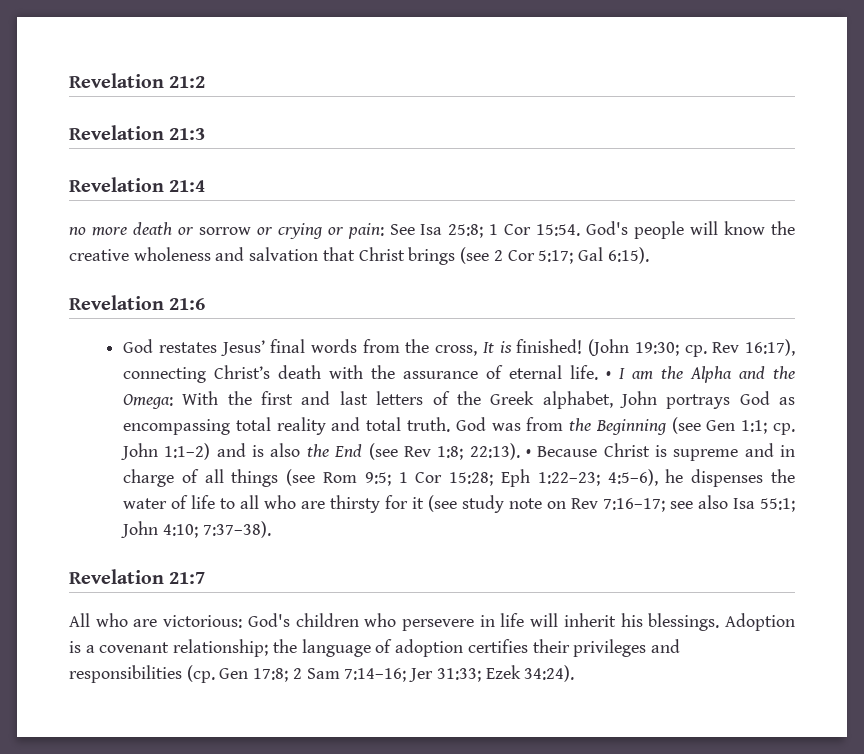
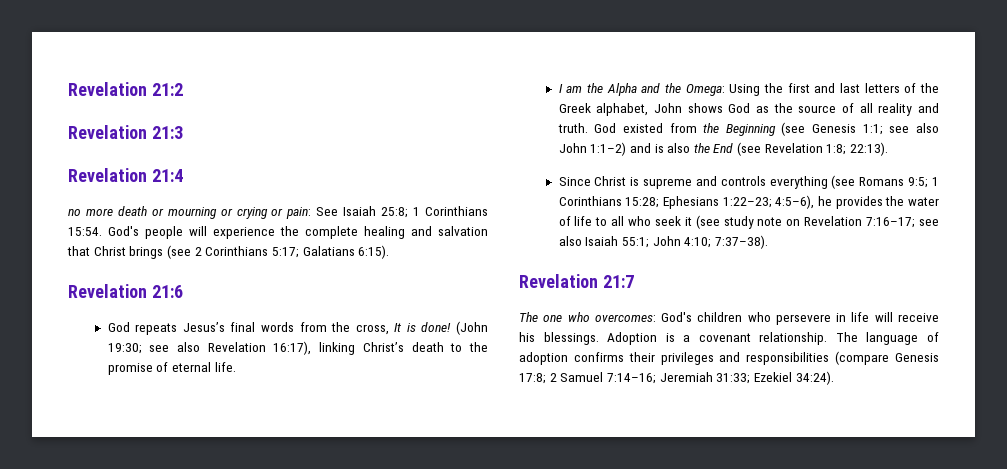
- no more death or sorrow or crying or pain: See Isa 25:8; 1 Cor 15:54.
+ no more death or mourning or crying or pain: See Isaiah 25:8; 1 Corinthians 15:54.
- God's people will know the creative wholeness and salvation that Christ brings (see 2 Cor 5:17; Gal 6:15).
+ God's people will experience the complete healing and salvation that Christ brings (see 2 Corinthians 5:17; Galatians 6:15).
- God restates Jesus’ final words from the cross, It is finished!
+ God repeats Jesus’s final words from the cross, It is done!
- (John 19:30; cp. Rev 16:17), connecting Christ’s death with the assurance of eternal life. • I am the Alpha and the Omega: With the first and last letters of the Greek alphabet, John portrays God as encompassing total reality and total truth.
+ (John 19:30; see also Revelation 16:17), linking Christ’s death to the promise of eternal life.
+ I am the Alpha and the Omega: Using the first and last letters of the Greek alphabet, John shows God as the source of all reality and truth.
- God was from the Beginning (see Gen 1:1; cp. John 1:1–2) and is also the End (see Rev 1:8; 22:13). • Because Christ is supreme and in charge of all things (see Rom 9:5; 1 Cor 15:28; Eph 1:22–23; 4:5–6), he dispenses the water of life to all who are thirsty for it (see study note on Rev 7:16–17; see also Isa 55:1; John 4:10; 7:37–38).
+ God existed from the Beginning (see Genesis 1:1; see also John 1:1–2) and is also the End (see Revelation 1:8; 22:13).
+ Since Christ is supreme and controls everything (see Romans 9:5; 1 Corinthians 15:28; Ephesians 1:22–23; 4:5–6), he provides the water of life to all who seek it (see study note on Revelation 7:16–17; see also Isaiah 55:1; John 4:10; 7:37–38).
- All who are victorious: God's children who persevere in life will inherit his blessings.
+ The one who overcomes: God's children who persevere in life will receive his blessings.
- Adoption is a covenant relationship; the language of adoption certifies their privileges and responsibilities (cp. Gen 17:8; 2 Sam 7:14–16; Jer 31:33; Ezek 34:24).
+ Adoption is a covenant relationship. The language of adoption confirms their privileges and responsibilities (compare Genesis 17:8; 2 Samuel 7:14–16; Jeremiah 31:33; Ezekiel 34:24).

